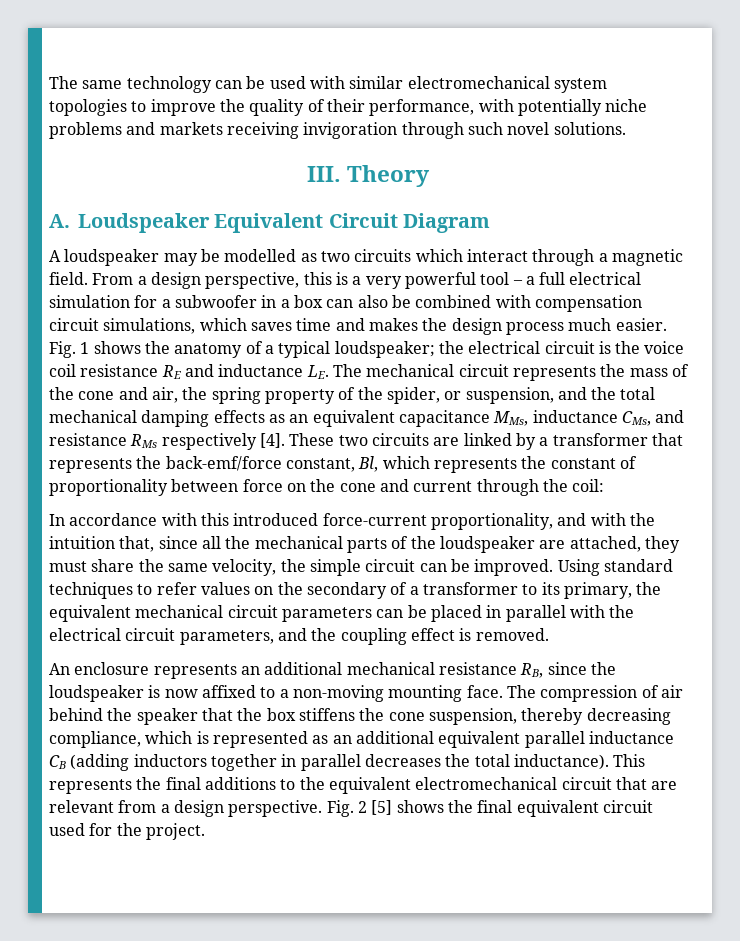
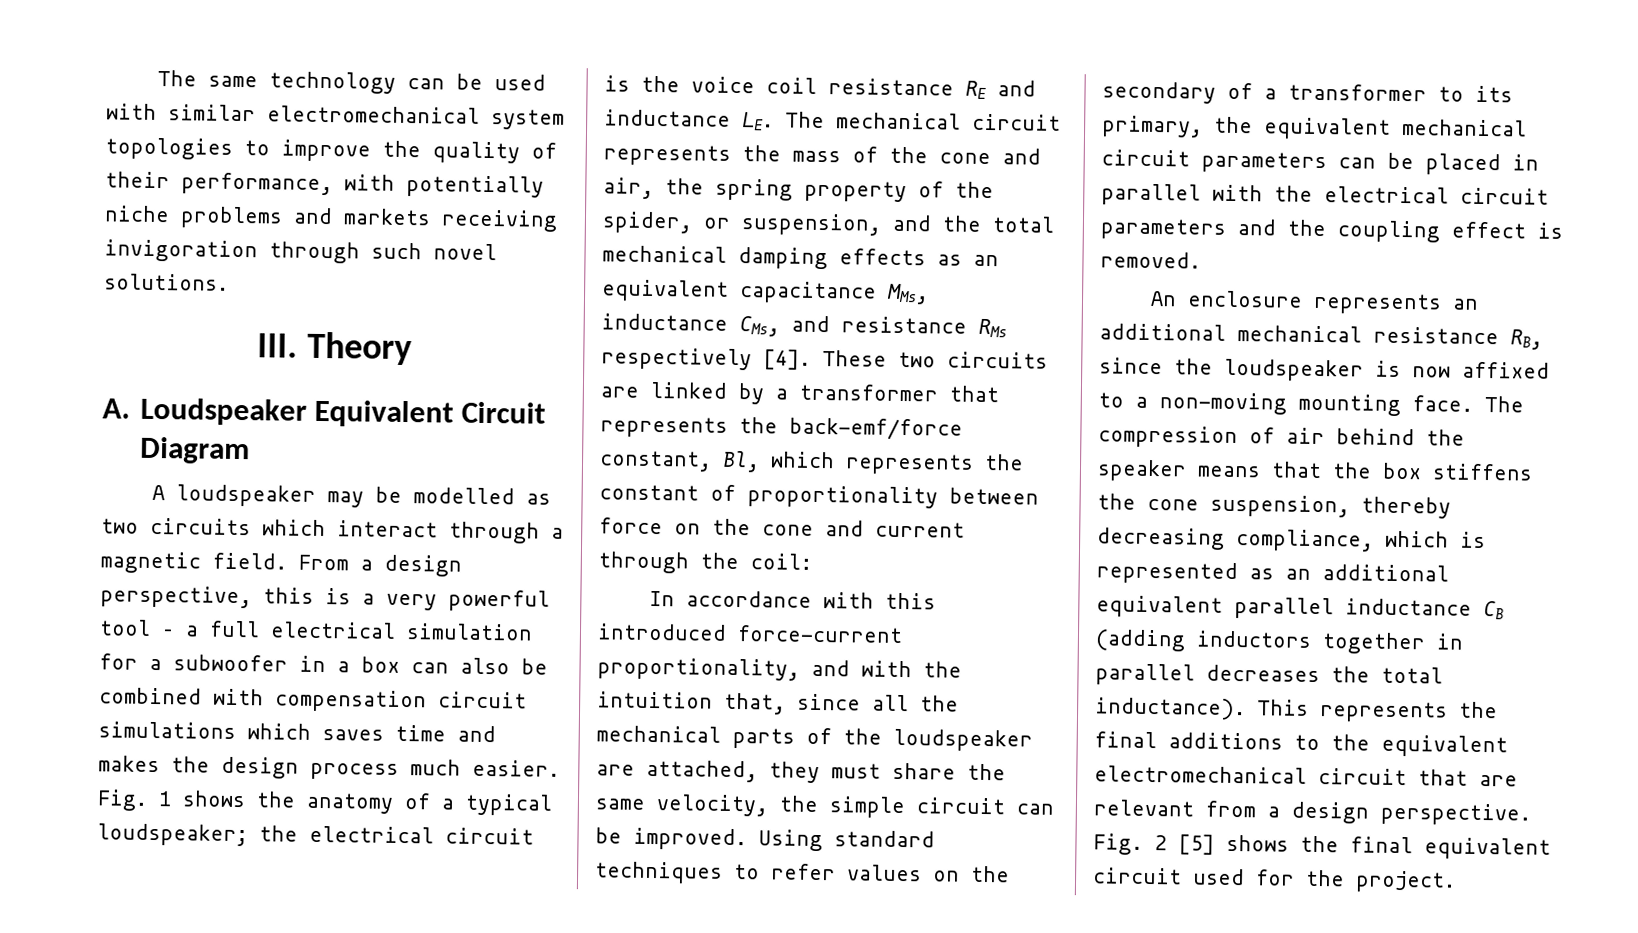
- From a design perspective, this is a very powerful tool – a full electrical simulation for a subwoofer in a box can also be combined with compensation circuit simulations, which saves time and makes the design process much easier.
+ From a design perspective, this is a very powerful tool – a full electrical simulation for a subwoofer in a box can also be combined with compensation circuit simulations which saves time and makes the design process much easier.
- Using standard techniques to refer values on the secondary of a transformer to its primary, the equivalent mechanical circuit parameters can be placed in parallel with the electrical circuit parameters, and the coupling effect is removed.
+ Using standard techniques to refer values on the secondary of a transformer to its primary, the equivalent mechanical circuit parameters can be placed in parallel with the electrical circuit parameters and the coupling effect is removed.
- The compression of air behind the speaker that the box stiffens the cone suspension, thereby decreasing compliance, which is represented as an additional equivalent parallel inductance CB (adding inductors together in parallel decreases the total inductance).
+ The compression of air behind the speaker means that the box stiffens the cone suspension, thereby decreasing compliance, which is represented as an additional equivalent parallel inductance CB (adding inductors together in parallel decreases the total inductance).

